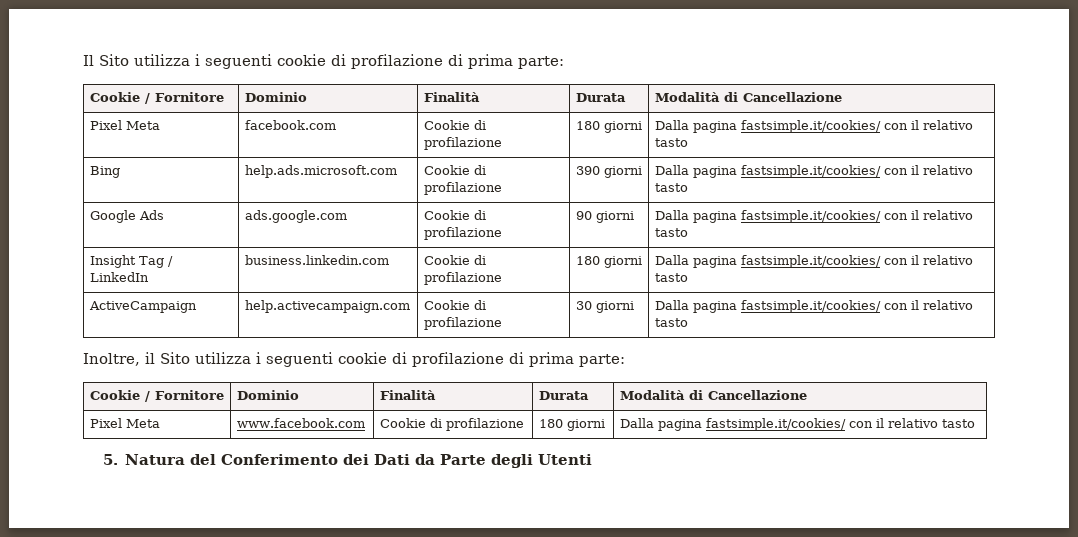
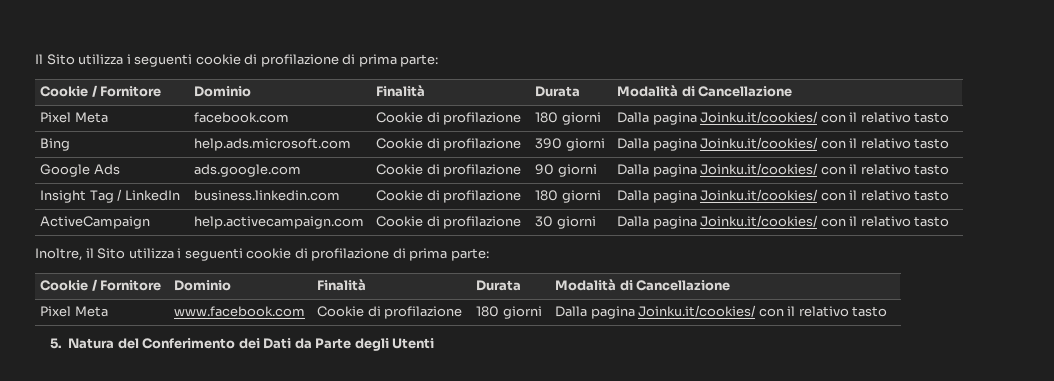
- Pixel Meta | facebook.com | Cookie di profilazione | 180 giorni | Dalla pagina fastsimple.it/cookies/ con il relativo tasto
+ Pixel Meta | facebook.com | Cookie di profilazione | 180 giorni | Dalla pagina Joinku.it/cookies/ con il relativo tasto
- Bing | help.ads.microsoft.com | Cookie di profilazione | 390 giorni | Dalla pagina fastsimple.it/cookies/ con il relativo tasto
+ Bing | help.ads.microsoft.com | Cookie di profilazione | 390 giorni | Dalla pagina Joinku.it/cookies/ con il relativo tasto
- Google Ads | ads.google.com | Cookie di profilazione | 90 giorni | Dalla pagina fastsimple.it/cookies/ con il relativo tasto
+ Google Ads | ads.google.com | Cookie di profilazione | 90 giorni | Dalla pagina Joinku.it/cookies/ con il relativo tasto
- Insight Tag / LinkedIn | business.linkedin.com | Cookie di profilazione | 180 giorni | Dalla pagina fastsimple.it/cookies/ con il relativo tasto
+ Insight Tag / LinkedIn | business.linkedin.com | Cookie di profilazione | 180 giorni | Dalla pagina Joinku.it/cookies/ con il relativo tasto
- ActiveCampaign | help.activecampaign.com | Cookie di profilazione | 30 giorni | Dalla pagina fastsimple.it/cookies/ con il relativo tasto
+ ActiveCampaign | help.activecampaign.com | Cookie di profilazione | 30 giorni | Dalla pagina Joinku.it/cookies/ con il relativo tasto
- Pixel Meta | www.facebook.com | Cookie di profilazione | 180 giorni | Dalla pagina fastsimple.it/cookies/ con il relativo tasto
+ Pixel Meta | www.facebook.com | Cookie di profilazione | 180 giorni | Dalla pagina Joinku.it/cookies/ con il relativo tasto

